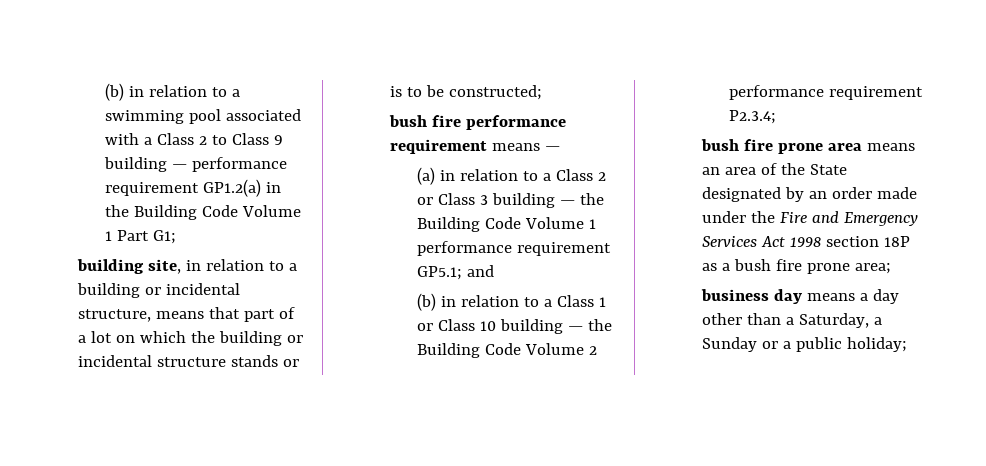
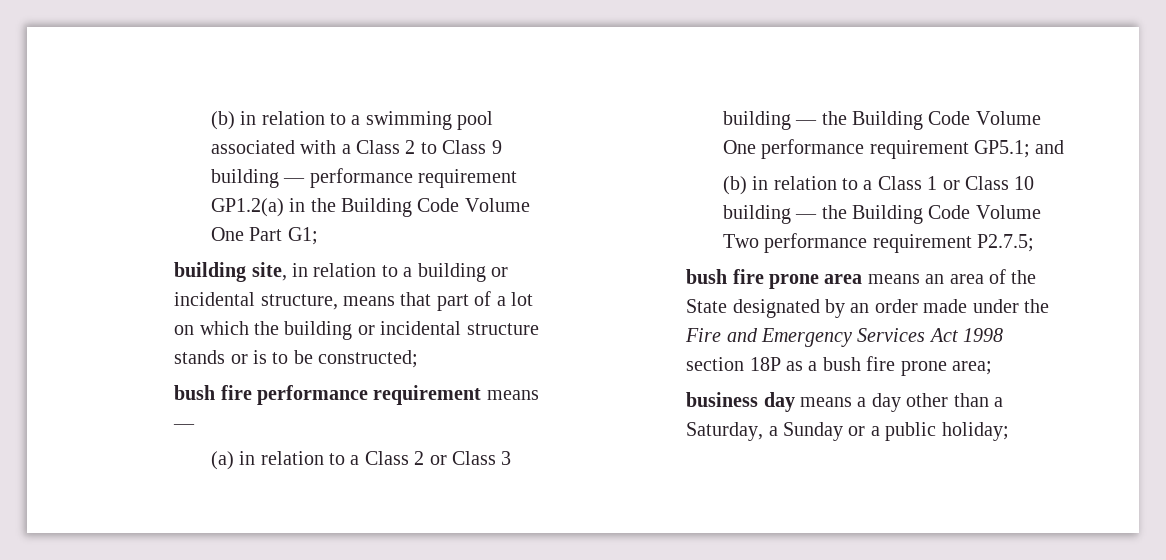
- (b) in relation to a swimming pool associated with a Class 2 to Class 9 building — performance requirement GP1.2(a) in the Building Code Volume 1 Part G1;
+ (b) in relation to a swimming pool associated with a Class 2 to Class 9 building — performance requirement GP1.2(a) in the Building Code Volume One Part G1;
- (a) in relation to a Class 2 or Class 3 building — the Building Code Volume 1 performance requirement GP5.1; and
+ (a) in relation to a Class 2 or Class 3 building — the Building Code Volume One performance requirement GP5.1; and
- (b) in relation to a Class 1 or Class 10 building — the Building Code Volume 2 performance requirement P2.3.4;
+ (b) in relation to a Class 1 or Class 10 building — the Building Code Volume Two performance requirement P2.7.5;

